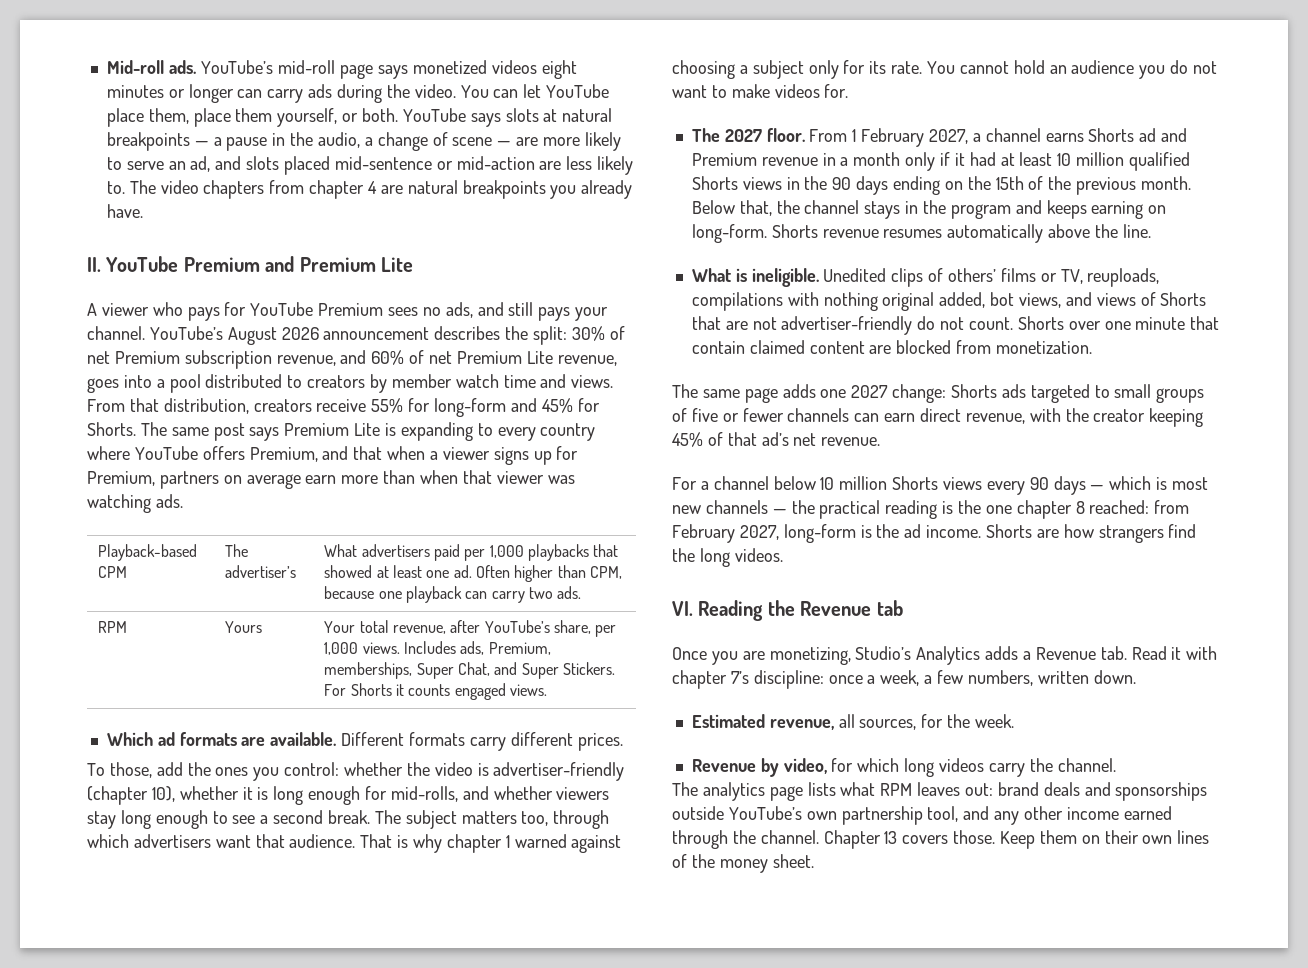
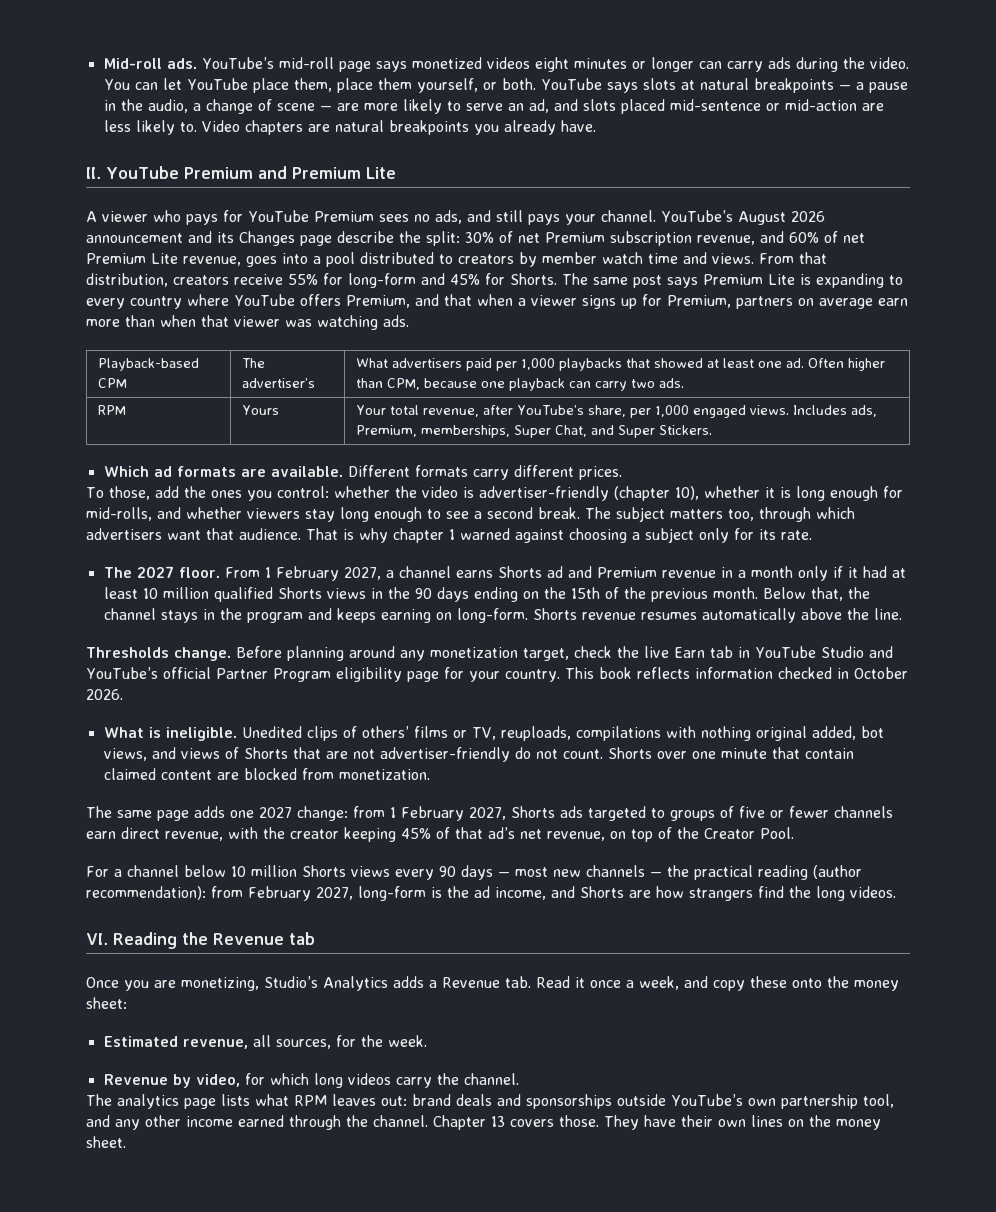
- The video chapters from chapter 4 are natural breakpoints you already have.
+ Video chapters are natural breakpoints you already have.
- YouTube’s August 2026 announcement describes the split: 30% of net Premium subscription revenue, and 60% of net Premium Lite revenue, goes into a pool distributed to creators by member watch time and views.
+ YouTube’s August 2026 announcement and its Changes page describe the split: 30% of net Premium subscription revenue, and 60% of net Premium Lite revenue, goes into a pool distributed to creators by member watch time and views.
- RPM | Yours | Your total revenue, after YouTube’s share, per 1,000 views. Includes ads, Premium, memberships, Super Chat, and Super Stickers. For Shorts it counts engaged views.
+ RPM | Yours | Your total revenue, after YouTube’s share, per 1,000 engaged views. Includes ads, Premium, memberships, Super Chat, and Super Stickers.
- You cannot hold an audience you do not want to make videos for.
+ Thresholds change. Before planning around any monetization target, check the live Earn tab in YouTube Studio and YouTube’s official Partner Program eligibility page for your country. This book reflects information checked in October 2026.
- The same page adds one 2027 change: Shorts ads targeted to small groups of five or fewer channels can earn direct revenue, with the creator keeping 45% of that ad’s net revenue.
+ The same page adds one 2027 change: from 1 February 2027, Shorts ads targeted to groups of five or fewer channels earn direct revenue, with the creator keeping 45% of that ad’s net revenue, on top of the Creator Pool.
- For a channel below 10 million Shorts views every 90 days — which is most new channels — the practical reading is the one chapter 8 reached: from February 2027, long-form is the ad income. Shorts are how strangers find the long videos.
+ For a channel below 10 million Shorts views every 90 days — most new channels — the practical reading (author recommendation): from February 2027, long-form is the ad income, and Shorts are how strangers find the long videos.
- Once you are monetizing, Studio’s Analytics adds a Revenue tab. Read it with chapter 7’s discipline: once a week, a few numbers, written down.
+ Once you are monetizing, Studio’s Analytics adds a Revenue tab. Read it once a week, and copy these onto the money sheet:
- Keep them on their own lines of the money sheet.
+ They have their own lines on the money sheet.

